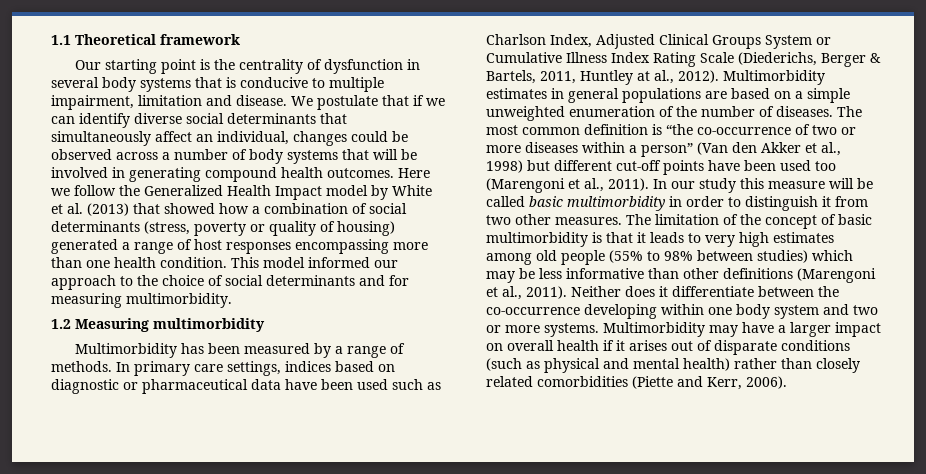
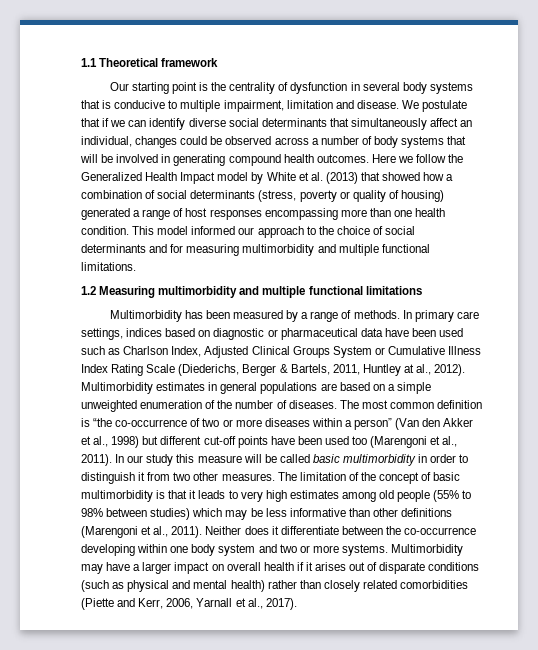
- This model informed our approach to the choice of social determinants and for measuring multimorbidity.
+ This model informed our approach to the choice of social determinants and for measuring multimorbidity and multiple functional limitations.
- 1.2 Measuring multimorbidity
+ 1.2 Measuring multimorbidity and multiple functional limitations
- Multimorbidity may have a larger impact on overall health if it arises out of disparate conditions (such as physical and mental health) rather than closely related comorbidities (Piette and Kerr, 2006).
+ Multimorbidity may have a larger impact on overall health if it arises out of disparate conditions (such as physical and mental health) rather than closely related comorbidities (Piette and Kerr, 2006, Yarnall et al., 2017).

